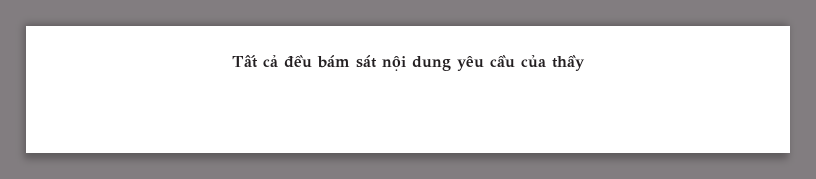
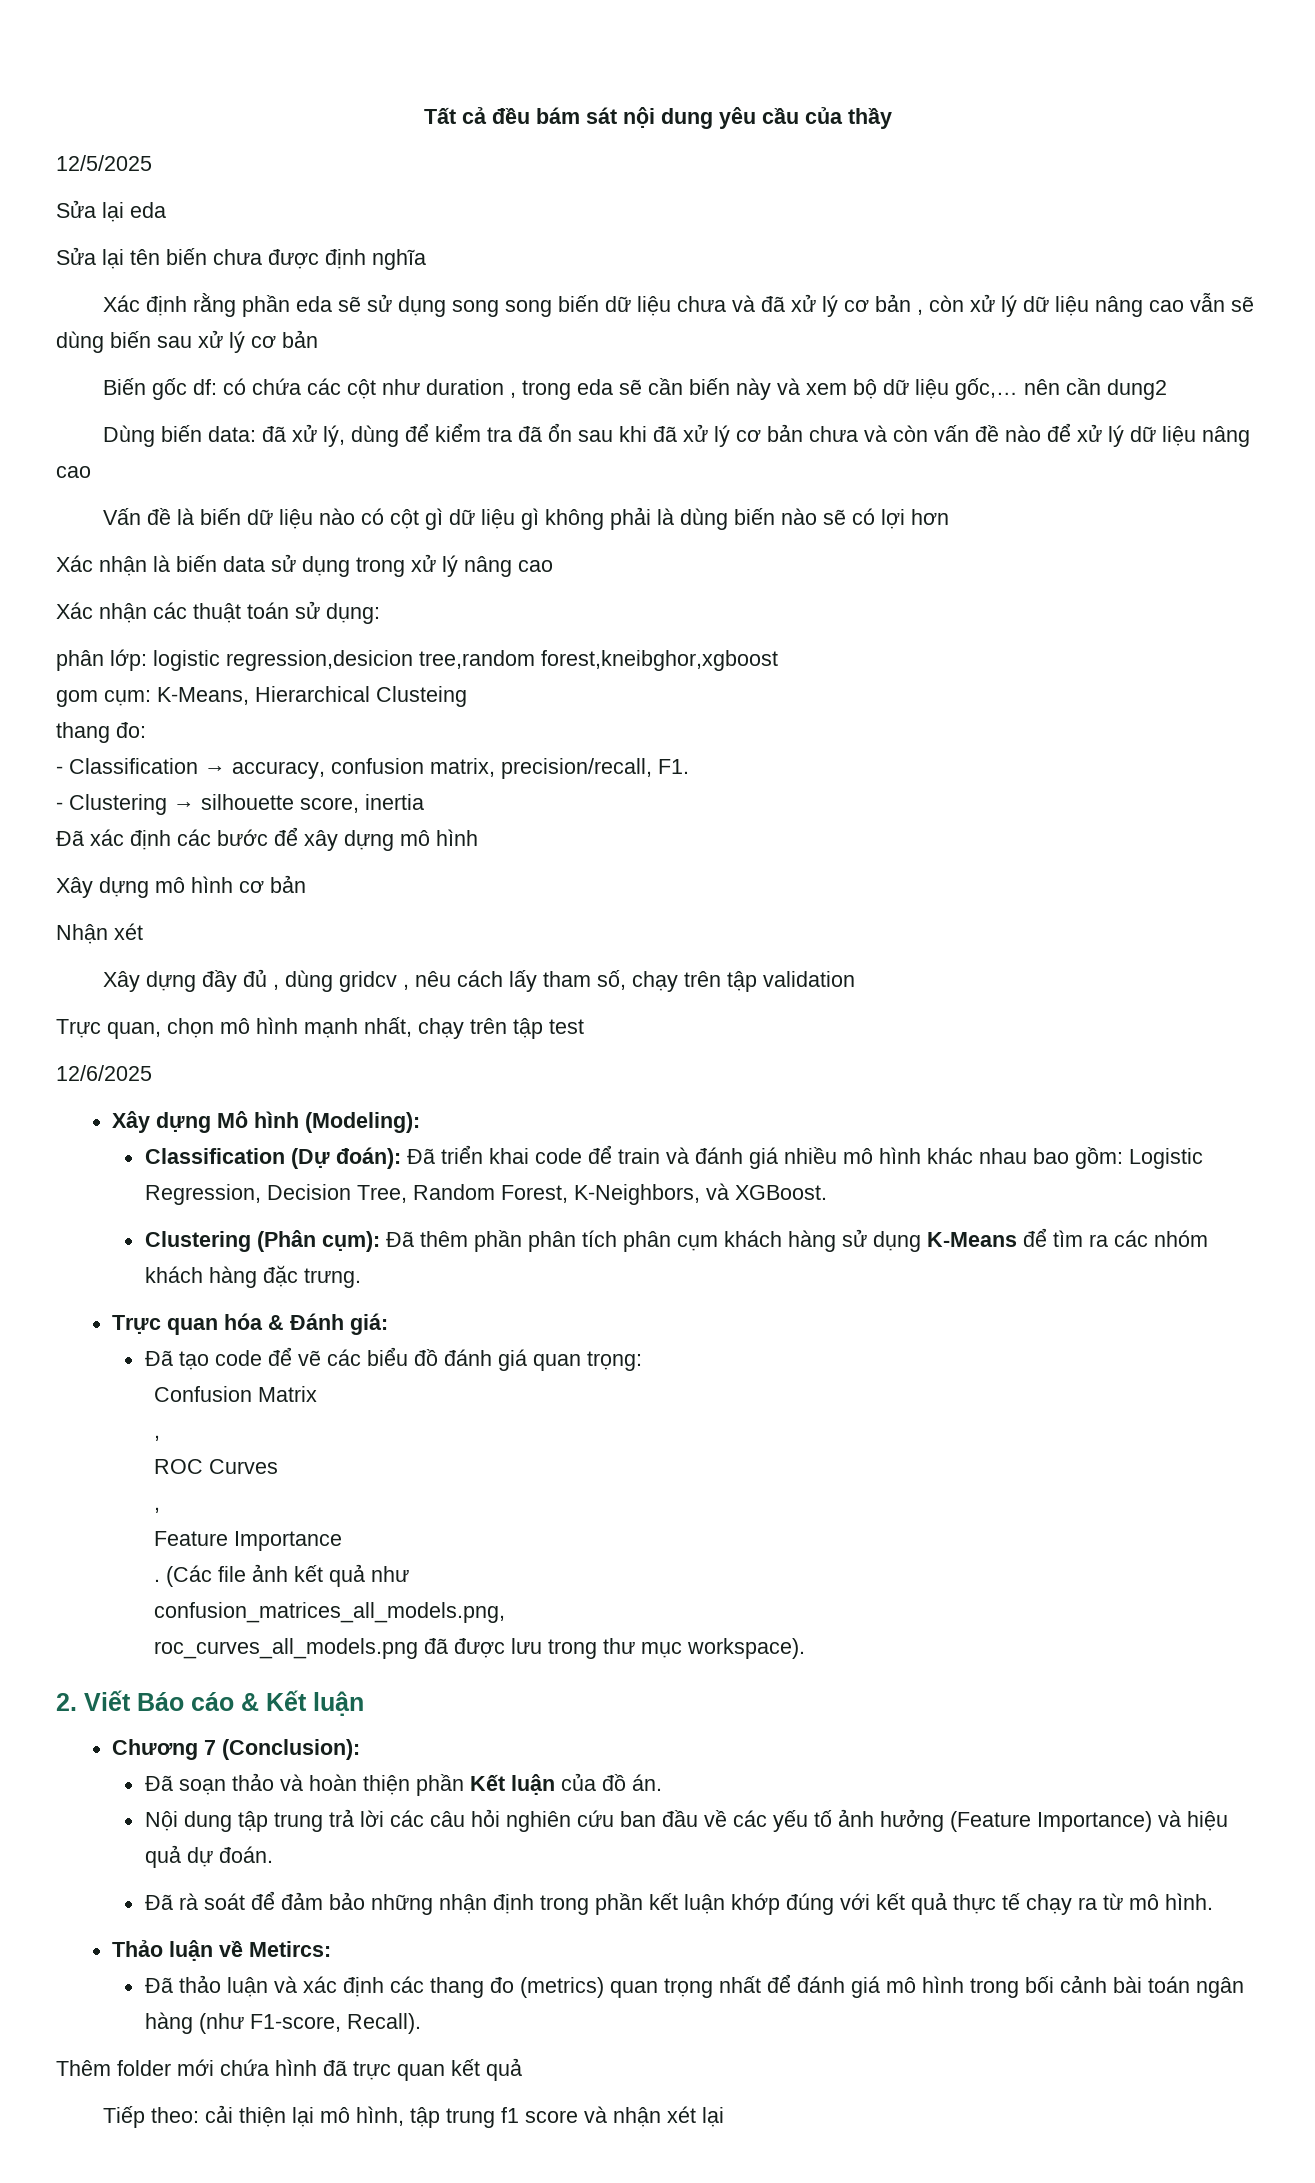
+ 12/5/2025
+ Sửa lại eda
+ Sửa lại tên biến chưa được định nghĩa
+ Xác định rằng phần eda sẽ sử dụng song song biến dữ liệu chưa và đã xử lý cơ bản , còn xử lý dữ liệu nâng cao vẫn sẽ dùng biến sau xử lý cơ bản
+ Biến gốc df: có chứa các cột như duration , trong eda sẽ cần biến này và xem bộ dữ liệu gốc,… nên cần dung2
+ Dùng biến data: đã xử lý, dùng để kiểm tra đã ổn sau khi đã xử lý cơ bản chưa và còn vấn đề nào để xử lý dữ liệu nâng cao
+ Vấn đề là biến dữ liệu nào có cột gì dữ liệu gì không phải là dùng biến nào sẽ có lợi hơn
+ Xác nhận là biến data sử dụng trong xử lý nâng cao
+ Xác nhận các thuật toán sử dụng:
+ phân lớp: logistic regression,desicion tree,random forest,kneibghor,xgboost
+ gom cụm: K-Means, Hierarchical Clusteing
+ thang đo:
+ - Classification → accuracy, confusion matrix, precision/recall, F1.
+ - Clustering → silhouette score, inertia
+ Đã xác định các bước để xây dựng mô hình
+ Xây dựng mô hình cơ bản
+ Nhận xét
+ Xây dựng đầy đủ , dùng gridcv , nêu cách lấy tham số, chạy trên tập validation
+ Trực quan, chọn mô hình mạnh nhất, chạy trên tập test
+ 12/6/2025
+ Xây dựng Mô hình (Modeling):
+ Classification (Dự đoán): Đã triển khai code để train và đánh giá nhiều mô hình khác nhau bao gồm: Logistic Regression, Decision Tree, Random Forest, K-Neighbors, và XGBoost.
+ Clustering (Phân cụm): Đã thêm phần phân tích phân cụm khách hàng sử dụng K-Means để tìm ra các nhóm khách hàng đặc trưng.
+ Trực quan hóa & Đánh giá:
+ Đã tạo code để vẽ các biểu đồ đánh giá quan trọng:
+ Confusion Matrix
+ ,
+ ROC Curves
+ ,
+ Feature Importance
+ . (Các file ảnh kết quả như
+ confusion_matrices_all_models.png,
+ roc_curves_all_models.png đã được lưu trong thư mục workspace).
+ 2. Viết Báo cáo & Kết luận
+ Chương 7 (Conclusion):
+ Đã soạn thảo và hoàn thiện phần Kết luận của đồ án.
+ Nội dung tập trung trả lời các câu hỏi nghiên cứu ban đầu về các yếu tố ảnh hưởng (Feature Importance) và hiệu quả dự đoán.
+ Đã rà soát để đảm bảo những nhận định trong phần kết luận khớp đúng với kết quả thực tế chạy ra từ mô hình.
+ Thảo luận về Metircs:
+ Đã thảo luận và xác định các thang đo (metrics) quan trọng nhất để đánh giá mô hình trong bối cảnh bài toán ngân hàng (như F1-score, Recall).
+ Thêm folder mới chứa hình đã trực quan kết quả
+ Tiếp theo: cải thiện lại mô hình, tập trung f1 score và nhận xét lại

